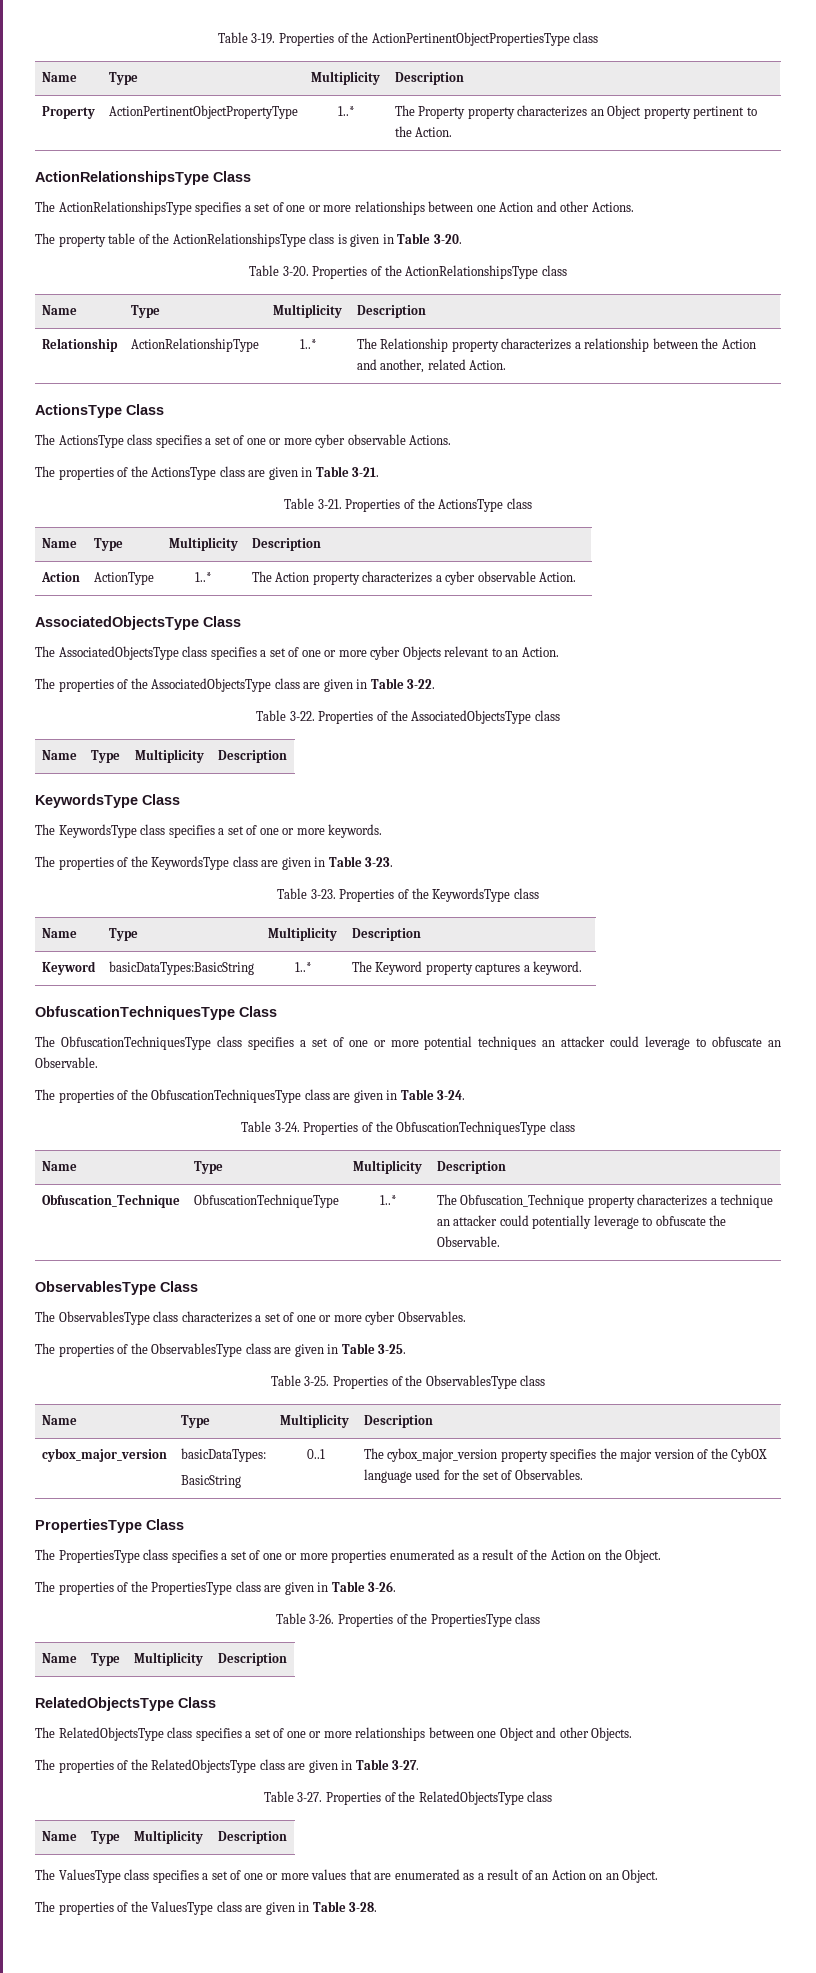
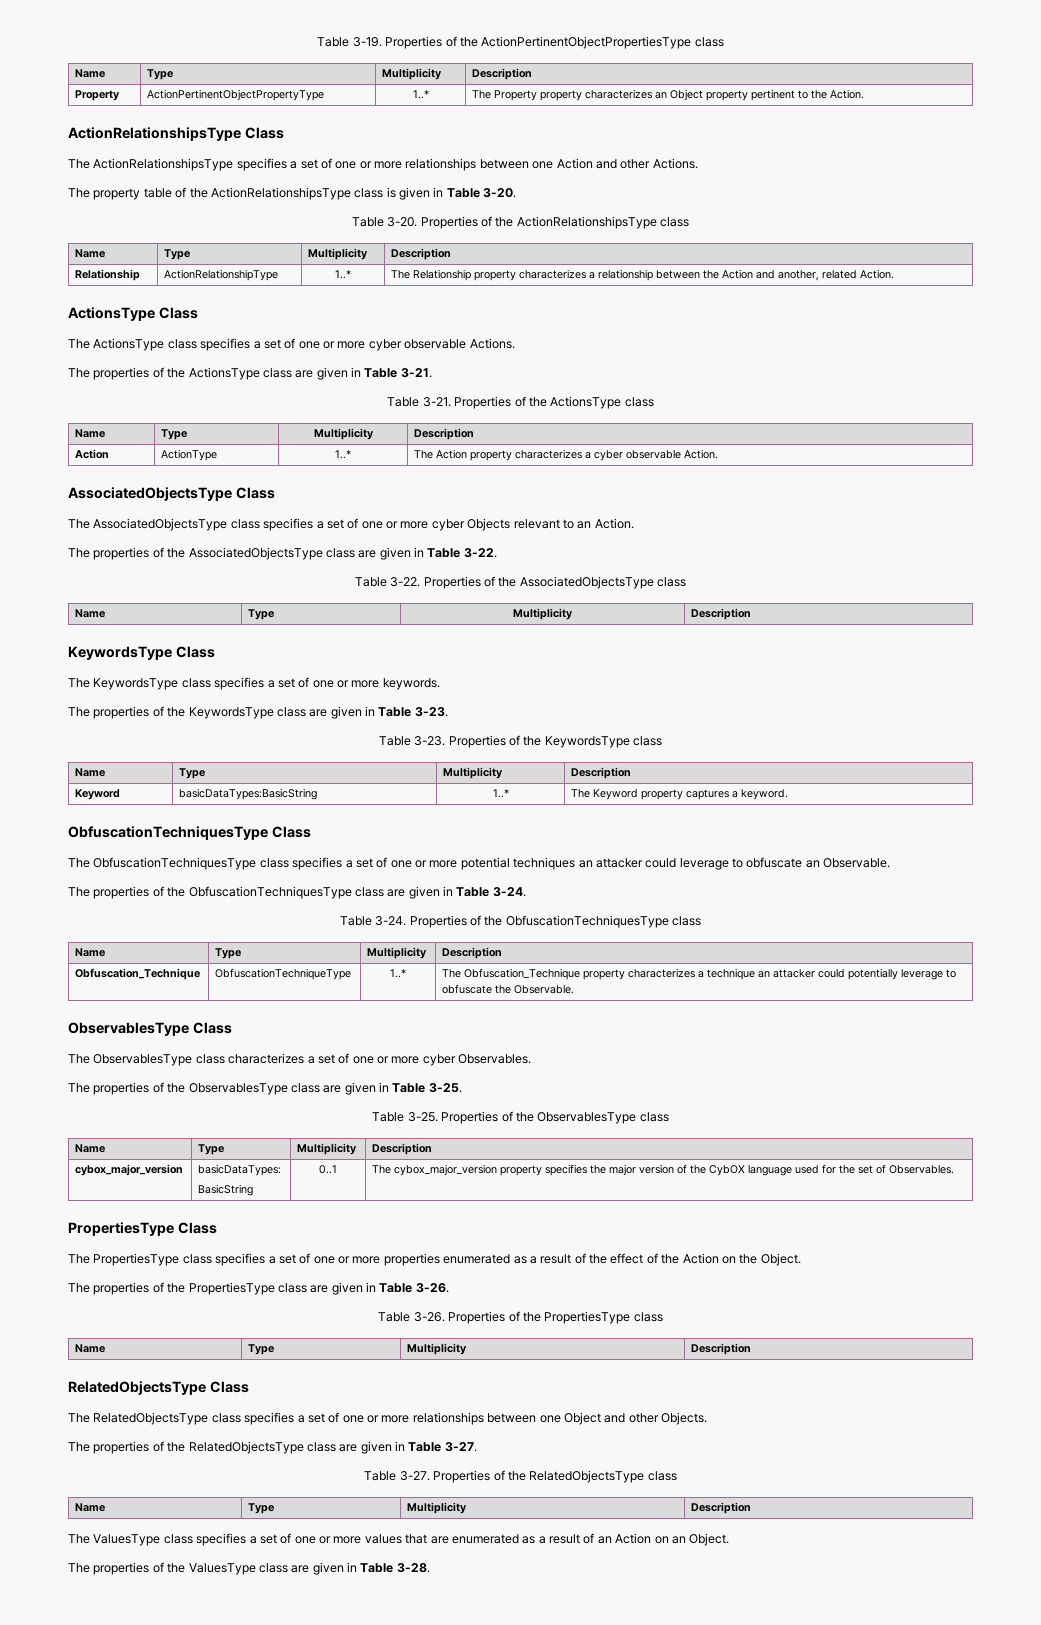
- The PropertiesType class specifies a set of one or more properties enumerated as a result of the Action on the Object.
+ The PropertiesType class specifies a set of one or more properties enumerated as a result of the effect of the Action on the Object.

